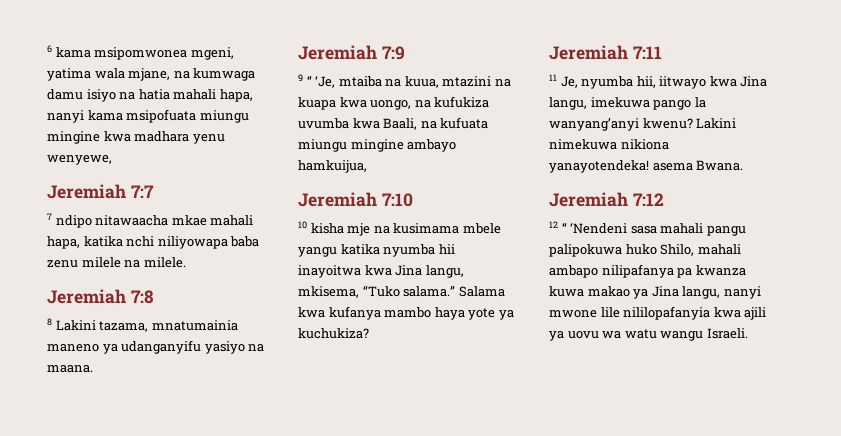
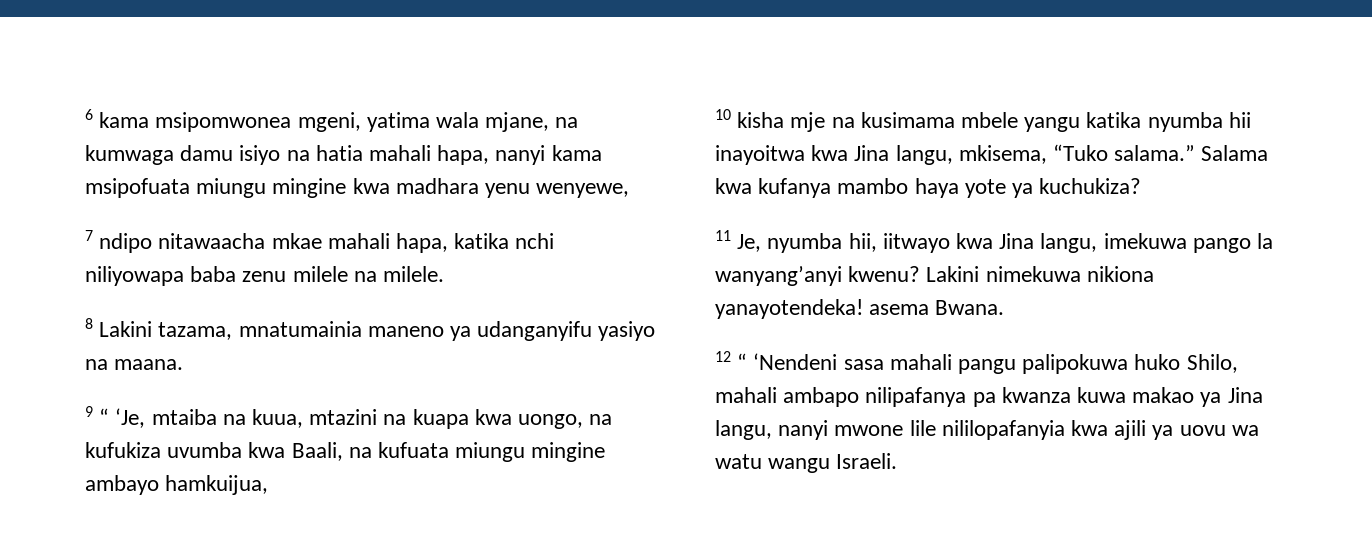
- Jeremiah 7:7
- Jeremiah 7:8
- Jeremiah 7:9
- Jeremiah 7:10
- Jeremiah 7:11
- Jeremiah 7:12

